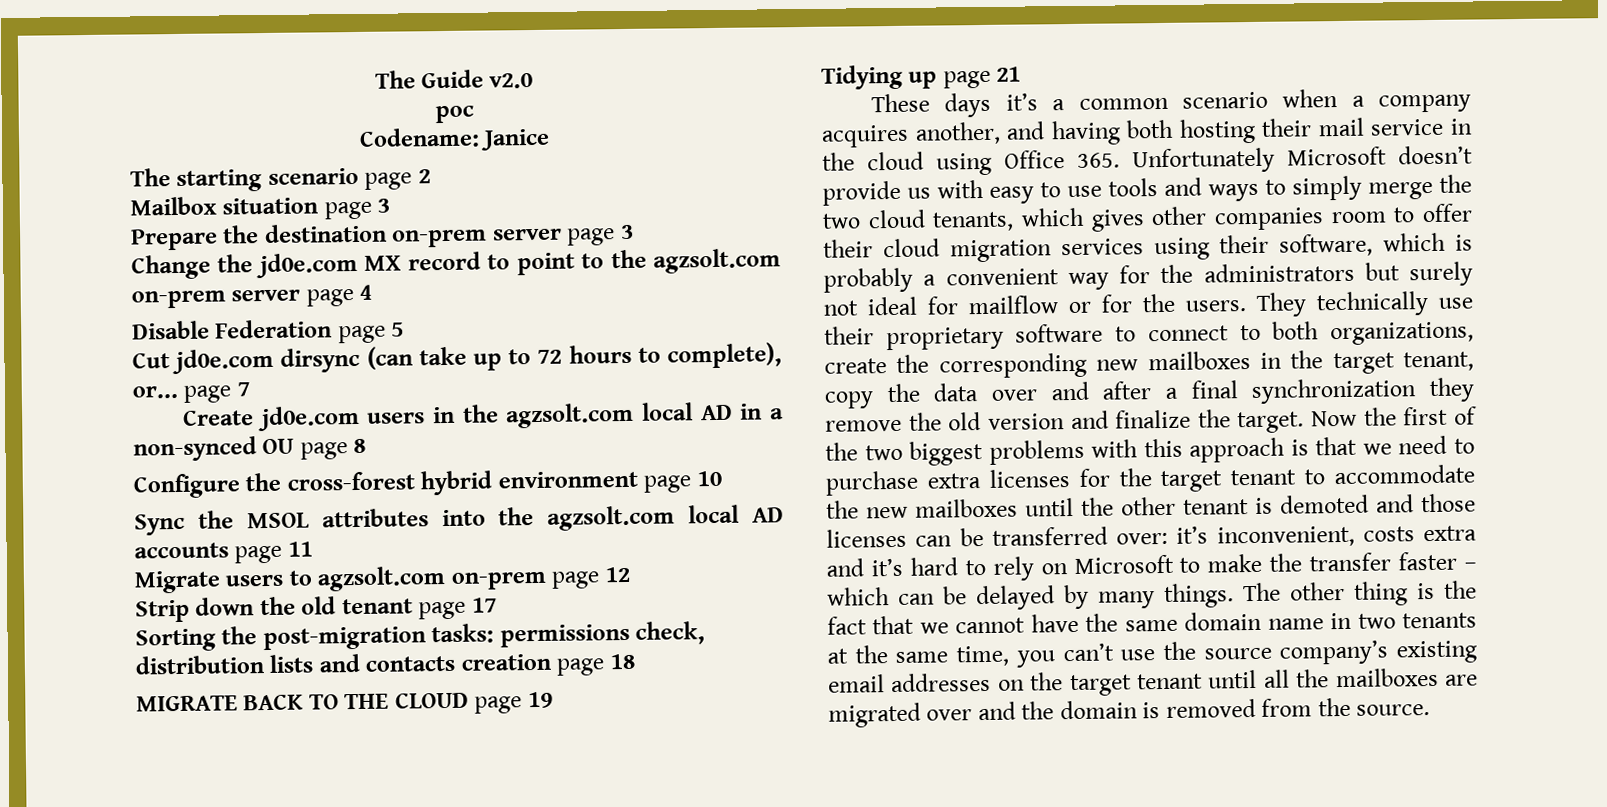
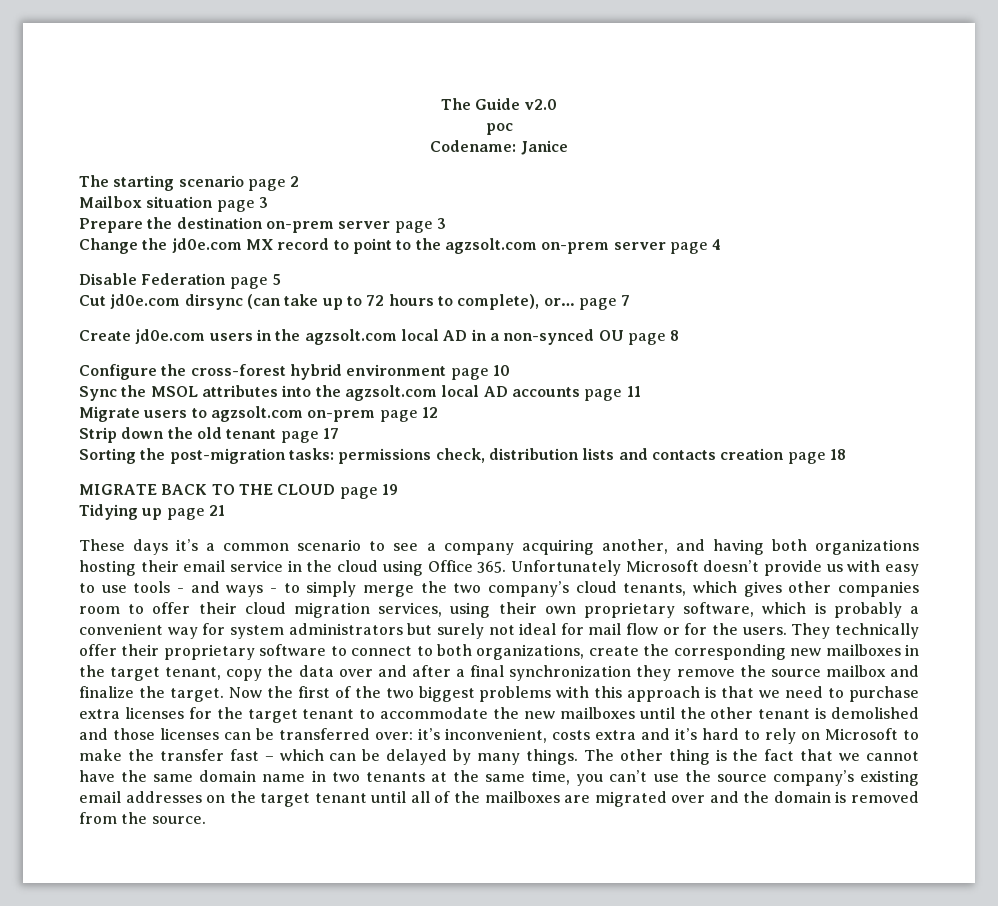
- These days it’s a common scenario when a company acquires another, and having both hosting their mail service in the cloud using Office 365. Unfortunately Microsoft doesn’t provide us with easy to use tools and ways to simply merge the two cloud tenants, which gives other companies room to offer their cloud migration services using their software, which is probably a convenient way for the administrators but surely not ideal for mailflow or for the users.
+ These days it’s a common scenario to see a company acquiring another, and having both organizations hosting their email service in the cloud using Office 365. Unfortunately Microsoft doesn’t provide us with easy to use tools - and ways - to simply merge the two company’s cloud tenants, which gives other companies room to offer their cloud migration services, using their own proprietary software, which is probably a convenient way for system administrators but surely not ideal for mail flow or for the users.
- They technically use their proprietary software to connect to both organizations, create the corresponding new mailboxes in the target tenant, copy the data over and after a final synchronization they remove the old version and finalize the target.
+ They technically offer their proprietary software to connect to both organizations, create the corresponding new mailboxes in the target tenant, copy the data over and after a final synchronization they remove the source mailbox and finalize the target.
- Now the first of the two biggest problems with this approach is that we need to purchase extra licenses for the target tenant to accommodate the new mailboxes until the other tenant is demoted and those licenses can be transferred over:
+ Now the first of the two biggest problems with this approach is that we need to purchase extra licenses for the target tenant to accommodate the new mailboxes until the other tenant is demolished and those licenses can be transferred over:
- it’s inconvenient, costs extra and it’s hard to rely on Microsoft to make the transfer faster – which can be delayed by many things.
+ it’s inconvenient, costs extra and it’s hard to rely on Microsoft to make the transfer fast – which can be delayed by many things.
- The other thing is the fact that we cannot have the same domain name in two tenants at the same time, you can’t use the source company’s existing email addresses on the target tenant until all the mailboxes are migrated over and the domain is removed from the source.
+ The other thing is the fact that we cannot have the same domain name in two tenants at the same time, you can’t use the source company’s existing email addresses on the target tenant until all of the mailboxes are migrated over and the domain is removed from the source.

